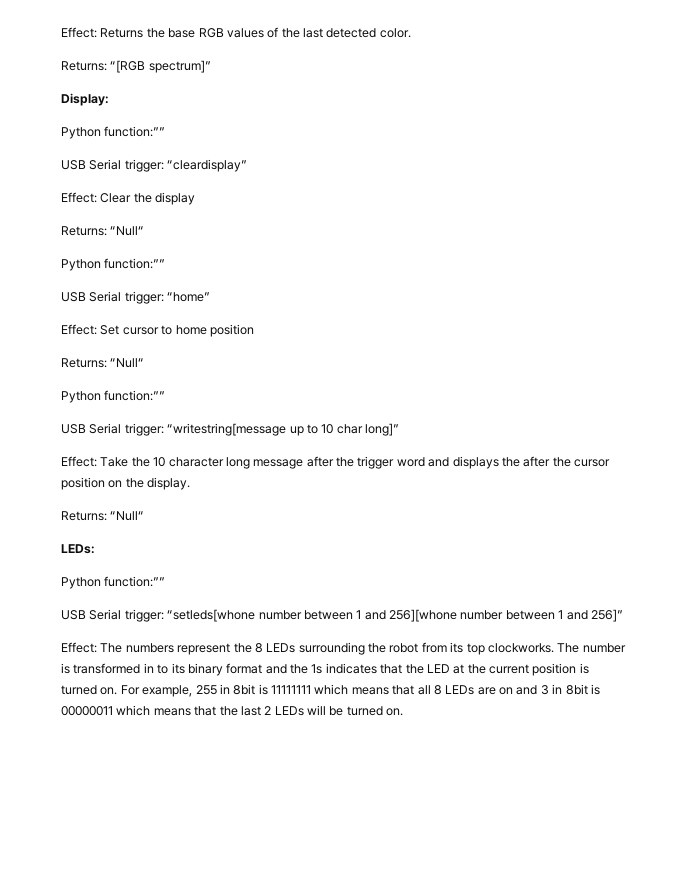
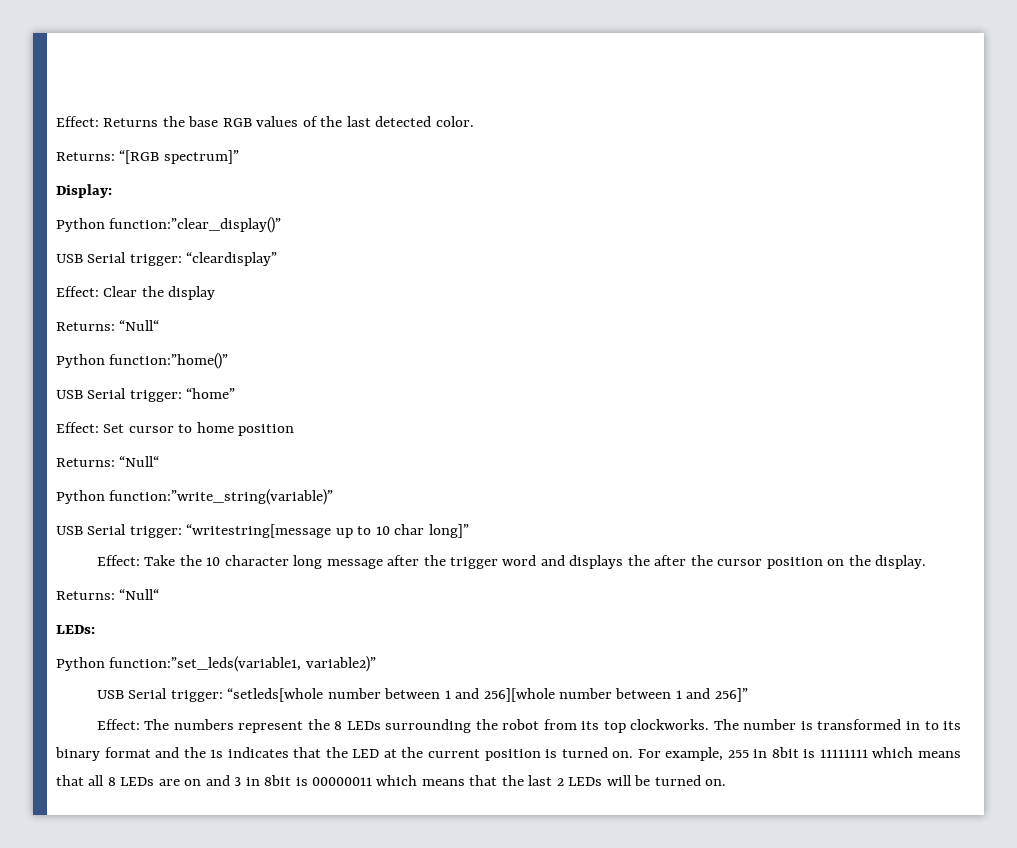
  Display:
- Python function:””
+ Python function:”clear_display()”
  Effect: Clear the display
  Returns: “Null“
- Python function:””
+ Python function:”home()”
  Effect: Set cursor to home position
  Returns: “Null“
- Python function:””
+ Python function:”write_string(variable)”
  LEDs:
- Python function:””
- USB Serial trigger: “setleds[whone number between 1 and 256][whone number between 1 and 256]”
+ Python function:”set_leds(variable1, variable2)”
+ USB Serial trigger: “setleds[whole number between 1 and 256][whole number between 1 and 256]”

